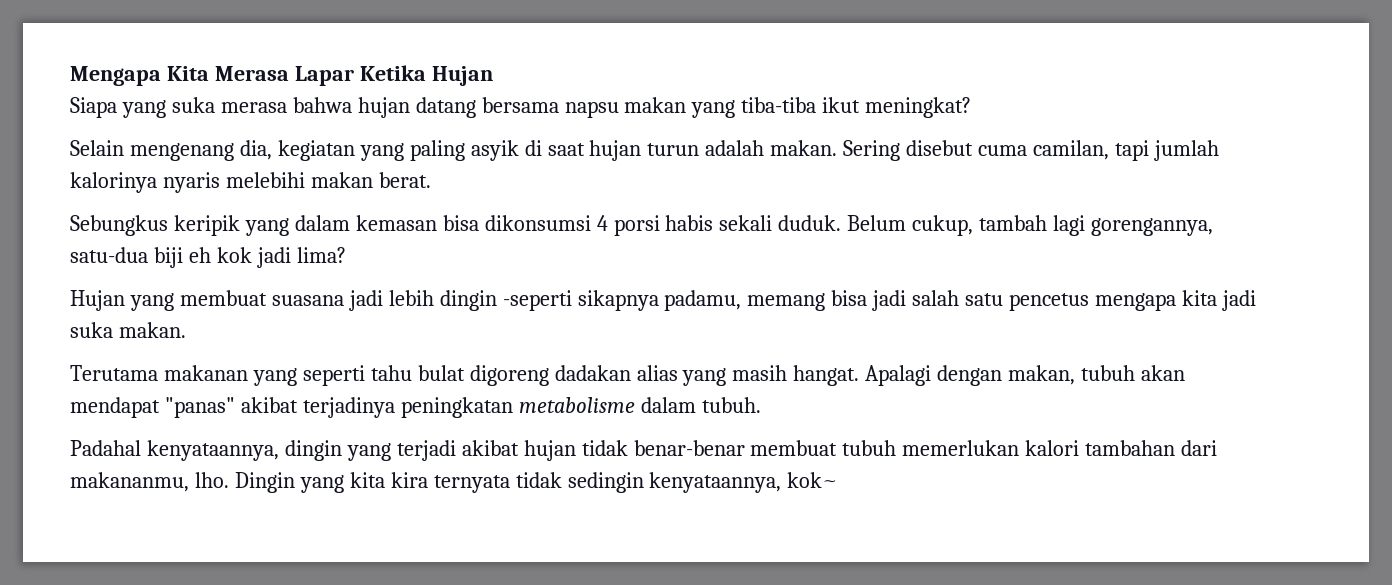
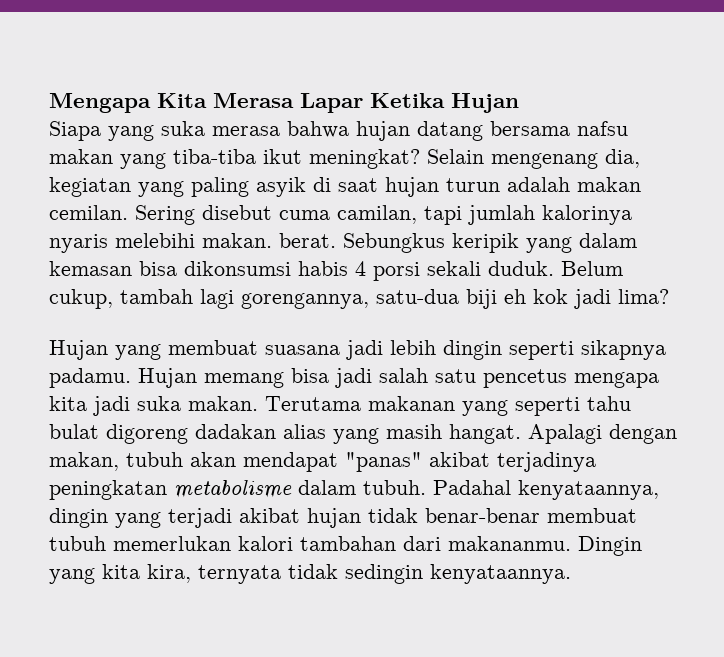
- Siapa yang suka merasa bahwa hujan datang bersama napsu makan yang tiba-tiba ikut meningkat?
- Selain mengenang dia, kegiatan yang paling asyik di saat hujan turun adalah makan.
+ Siapa yang suka merasa bahwa hujan datang bersama nafsu makan yang tiba-tiba ikut meningkat? Selain mengenang dia, kegiatan yang paling asyik di saat hujan turun adalah makan cemilan.
- Sering disebut cuma camilan, tapi jumlah kalorinya nyaris melebihi makan berat.
- Sebungkus keripik yang dalam kemasan bisa dikonsumsi 4 porsi habis sekali duduk.
+ Sering disebut cuma camilan, tapi jumlah kalorinya nyaris melebihi makan. berat. Sebungkus keripik yang dalam kemasan bisa dikonsumsi habis 4 porsi sekali duduk.
- Hujan yang membuat suasana jadi lebih dingin -seperti sikapnya padamu, memang bisa jadi salah satu pencetus mengapa kita jadi suka makan.
- Terutama makanan yang seperti tahu bulat digoreng dadakan alias yang masih hangat.
+ Hujan yang membuat suasana jadi lebih dingin seperti sikapnya padamu. Hujan memang bisa jadi salah satu pencetus mengapa kita jadi suka makan. Terutama makanan yang seperti tahu bulat digoreng dadakan alias yang masih hangat.
- Apalagi dengan makan, tubuh akan mendapat "panas" akibat terjadinya peningkatan metabolisme dalam tubuh.
- Padahal kenyataannya, dingin yang terjadi akibat hujan tidak benar-benar membuat tubuh memerlukan kalori tambahan dari makananmu, lho.
+ Apalagi dengan makan, tubuh akan mendapat "panas" akibat terjadinya peningkatan metabolisme dalam tubuh. Padahal kenyataannya, dingin yang terjadi akibat hujan tidak benar-benar membuat tubuh memerlukan kalori tambahan dari makananmu.
- Dingin yang kita kira ternyata tidak sedingin kenyataannya, kok~
+ Dingin yang kita kira, ternyata tidak sedingin kenyataannya.

